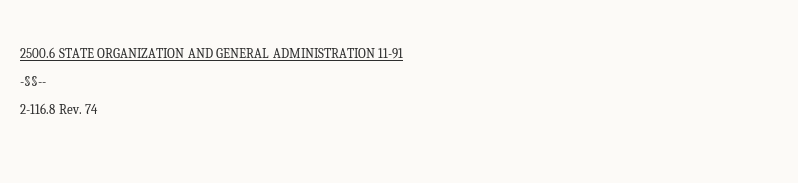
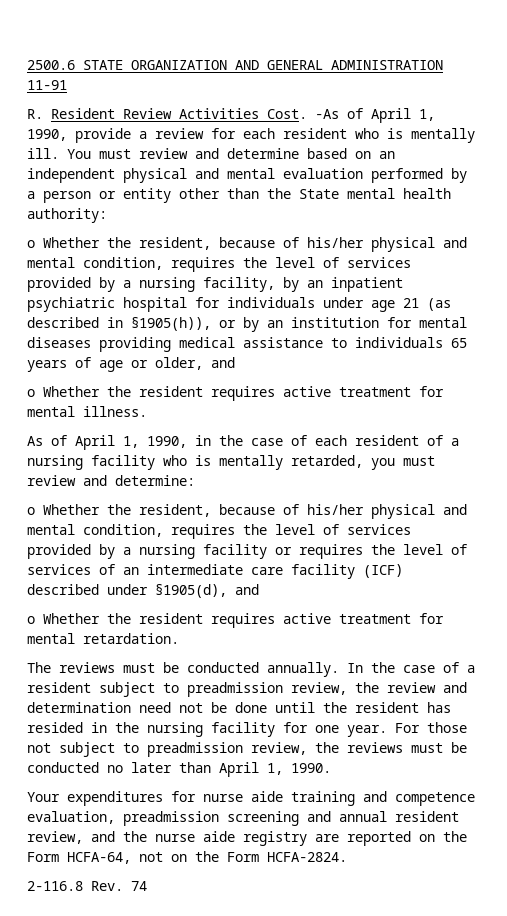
- -§§--
+ R. Resident Review Activities Cost. -As of April 1, 1990, provide a review for each resident who is mentally ill. You must review and determine based on an independent physical and mental evaluation performed by a person or entity other than the State mental health authority:
+ o Whether the resident, because of his/her physical and mental condition, requires the level of services provided by a nursing facility, by an inpatient psychiatric hospital for individuals under age 21 (as described in §1905(h)), or by an institution for mental diseases providing medical assistance to individuals 65 years of age or older, and
+ o Whether the resident requires active treatment for mental illness.
+ As of April 1, 1990, in the case of each resident of a nursing facility who is mentally retarded, you must review and determine:
+ o Whether the resident, because of his/her physical and mental condition, requires the level of services provided by a nursing facility or requires the level of services of an intermediate care facility (ICF) described under §1905(d), and
+ o Whether the resident requires active treatment for mental retardation.
+ The reviews must be conducted annually. In the case of a resident subject to preadmission review, the review and determination need not be done until the resident has resided in the nursing facility for one year. For those not subject to preadmission review, the reviews must be conducted no later than April 1, 1990.
+ Your expenditures for nurse aide training and competence evaluation, preadmission screening and annual resident review, and the nurse aide registry are reported on the Form HCFA-64, not on the Form HCFA-2824.

